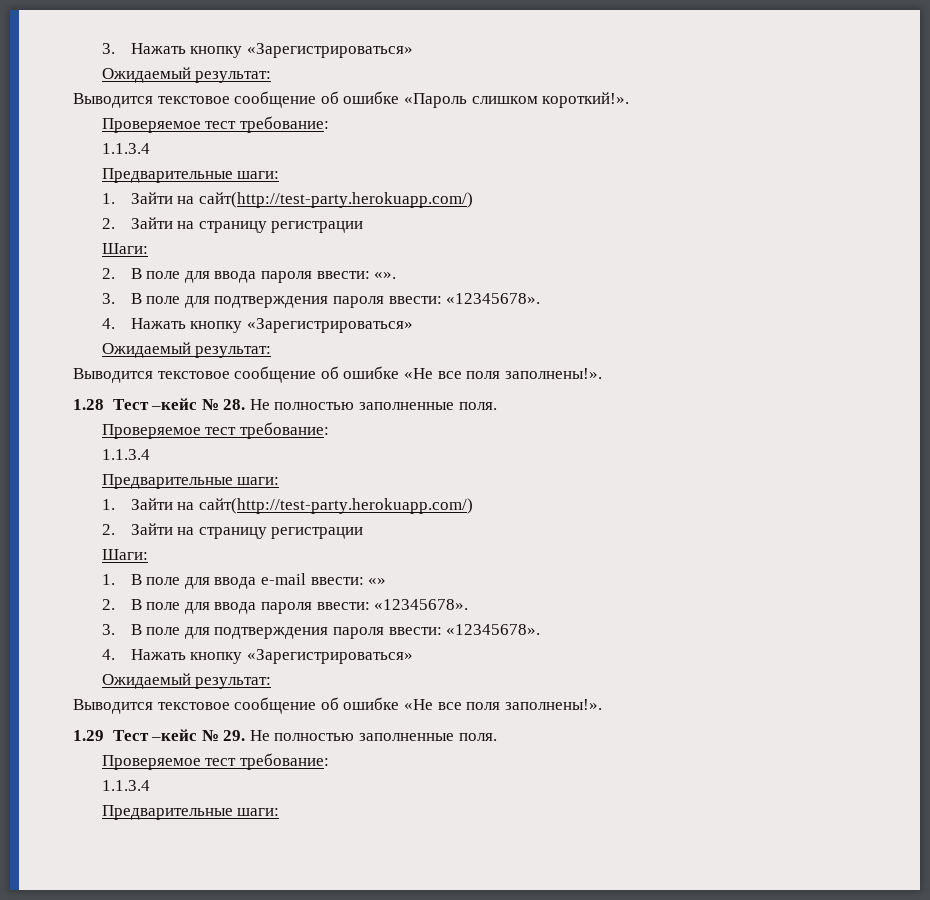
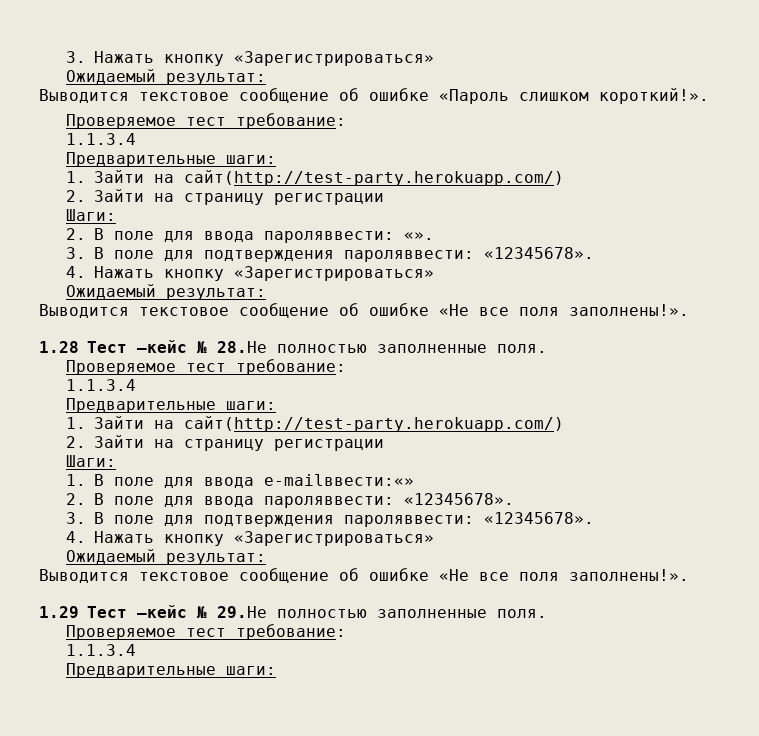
- 2. В поле для ввода пароля ввести: «».
- 3. В поле для подтверждения пароля ввести: «12345678».
+ 2. В поле для ввода пароляввести: «».
+ 3. В поле для подтверждения пароляввести: «12345678».
- 1.28 Тест –кейс № 28. Не полностью заполненные поля.
+ 1.28 Тест –кейс № 28.Не полностью заполненные поля.
- 1. В поле для ввода e-mail ввести: «»
- 2. В поле для ввода пароля ввести: «12345678».
- 3. В поле для подтверждения пароля ввести: «12345678».
+ 1. В поле для ввода e-mailввести:«»
+ 2. В поле для ввода пароляввести: «12345678».
+ 3. В поле для подтверждения пароляввести: «12345678».
- 1.29 Тест –кейс № 29. Не полностью заполненные поля.
+ 1.29 Тест –кейс № 29.Не полностью заполненные поля.

